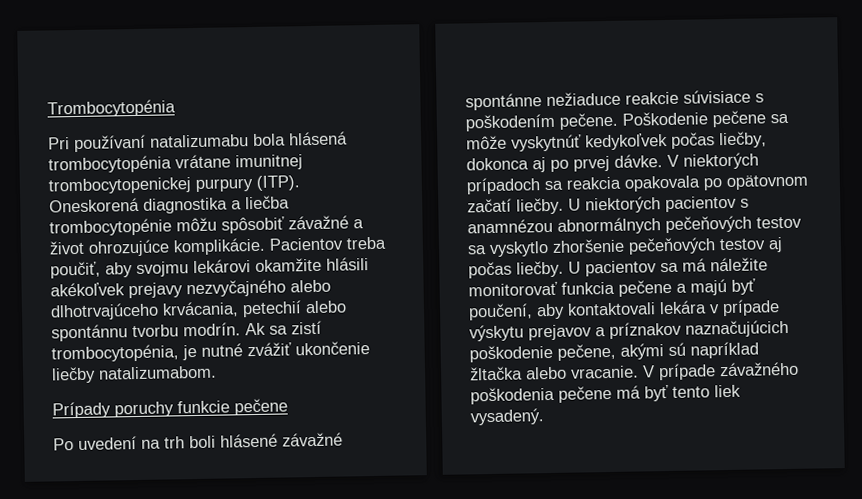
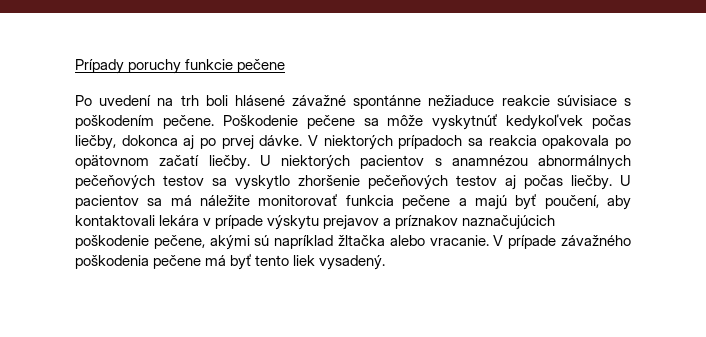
- Trombocytopénia
- Pri používaní natalizumabu bola hlásená trombocytopénia vrátane imunitnej trombocytopenickej purpury (ITP). Oneskorená diagnostika a liečba trombocytopénie môžu spôsobiť závažné a život ohrozujúce komplikácie. Pacientov treba poučiť, aby svojmu lekárovi okamžite hlásili akékoľvek prejavy nezvyčajného alebo dlhotrvajúceho krvácania, petechií alebo spontánnu tvorbu modrín. Ak sa zistí trombocytopénia, je nutné zvážiť ukončenie liečby natalizumabom.

